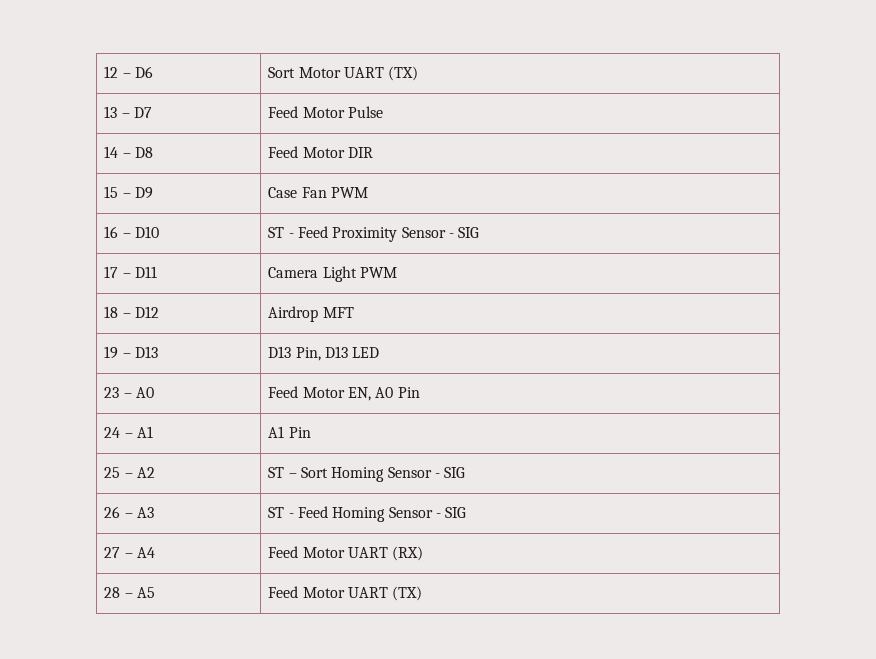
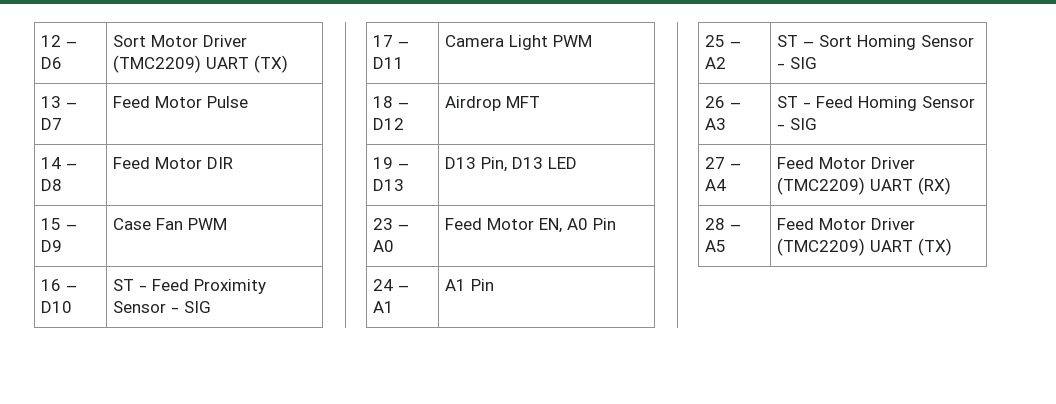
- 12 – D6 | Sort Motor UART (TX)
+ 12 – D6 | Sort Motor Driver (TMC2209) UART (TX)
- 27 – A4 | Feed Motor UART (RX)
+ 27 – A4 | Feed Motor Driver (TMC2209) UART (RX)
- 28 – A5 | Feed Motor UART (TX)
+ 28 – A5 | Feed Motor Driver (TMC2209) UART (TX)

